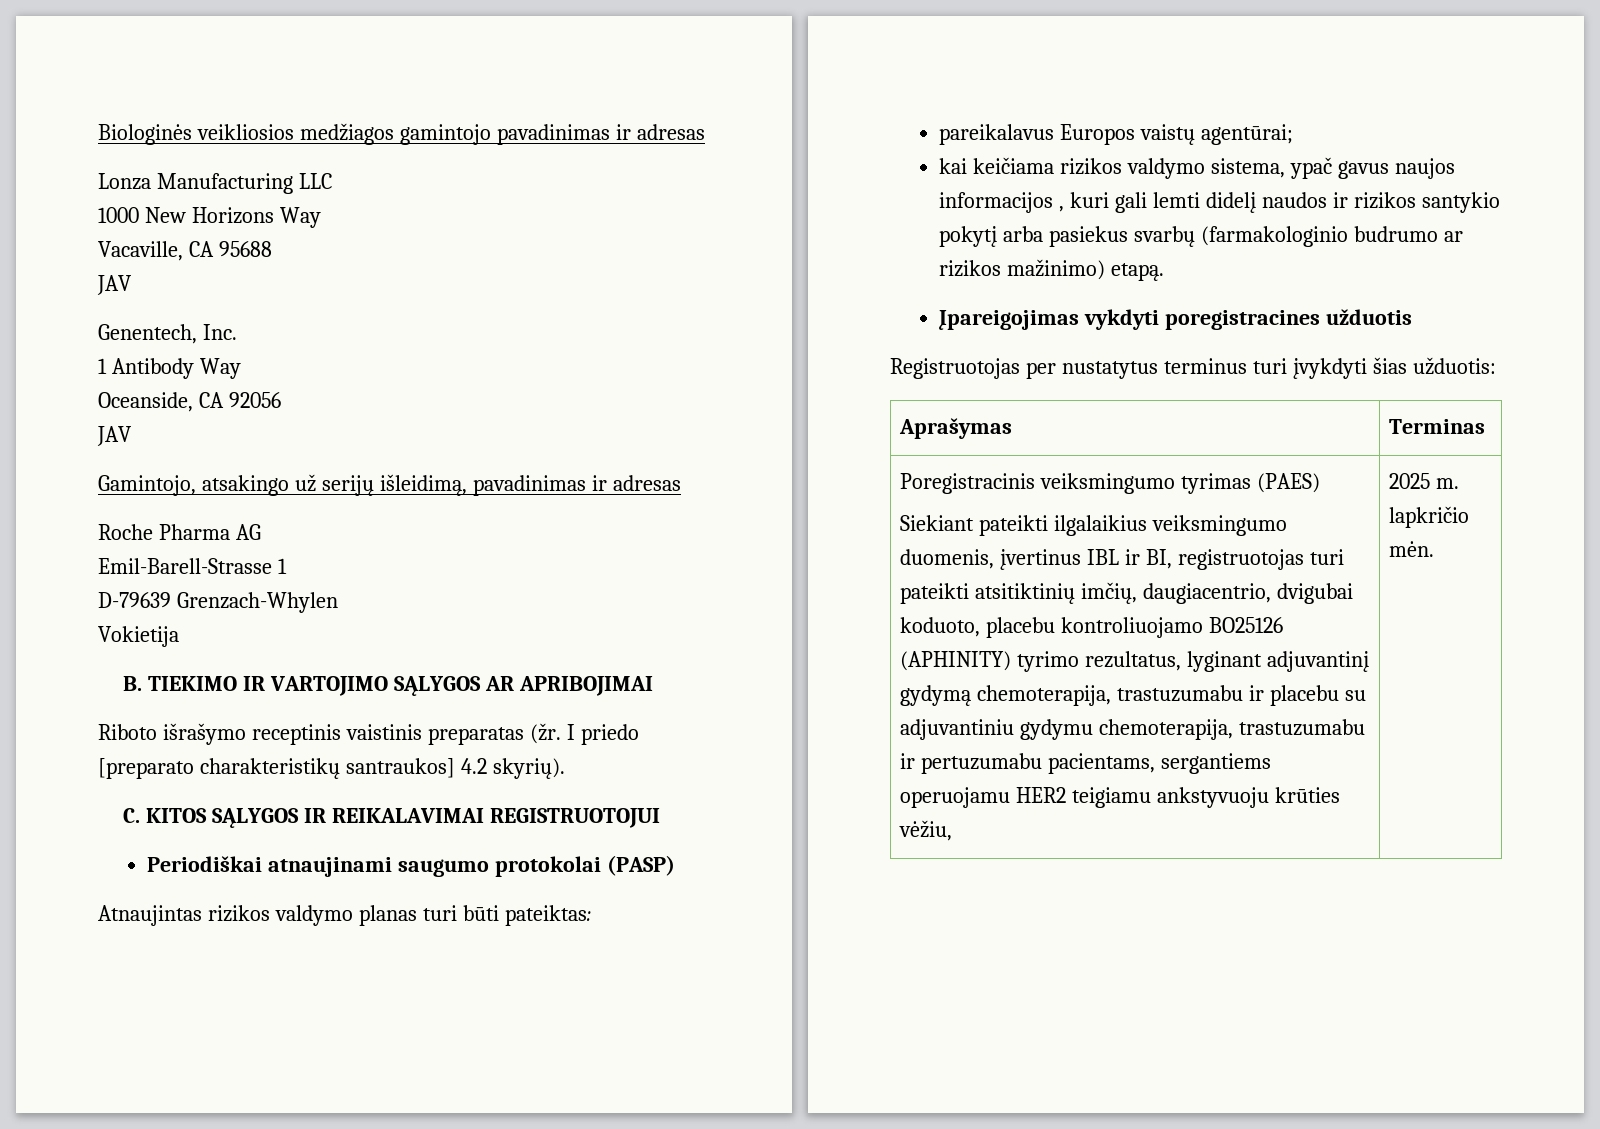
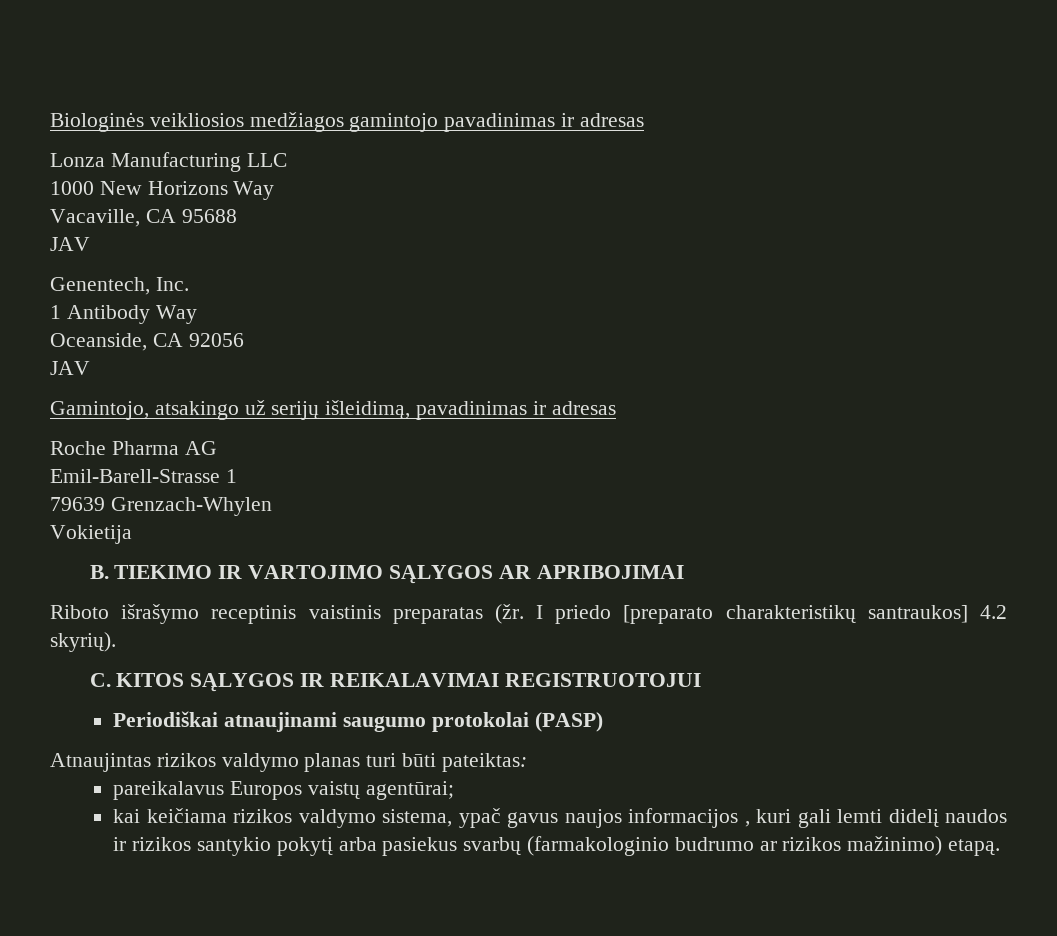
- D-79639 Grenzach-Whylen
+ 79639 Grenzach-Whylen
- Įpareigojimas vykdyti poregistracines užduotis
- Registruotojas per nustatytus terminus turi įvykdyti šias užduotis:
- Aprašymas | Terminas
- Poregistracinis veiksmingumo tyrimas (PAES)
- Siekiant pateikti ilgalaikius veiksmingumo duomenis, įvertinus IBL ir BI, registruotojas turi pateikti atsitiktinių imčių, daugiacentrio, dvigubai koduoto, placebu kontroliuojamo BO25126 (APHINITY) tyrimo rezultatus, lyginant adjuvantinį gydymą chemoterapija, trastuzumabu ir placebu su adjuvantiniu gydymu chemoterapija, trastuzumabu ir pertuzumabu pacientams, sergantiems operuojamu HER2 teigiamu ankstyvuoju krūties vėžiu, | 2025 m. lapkričio mėn.

